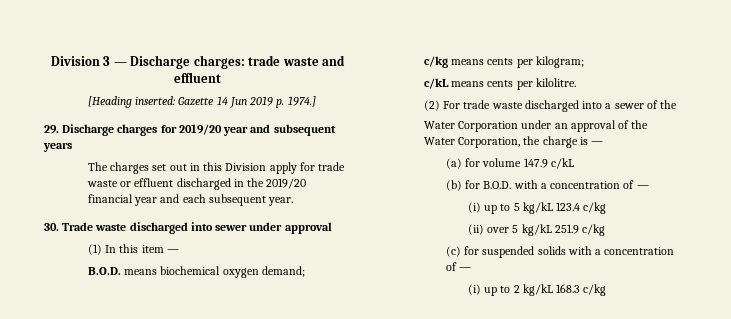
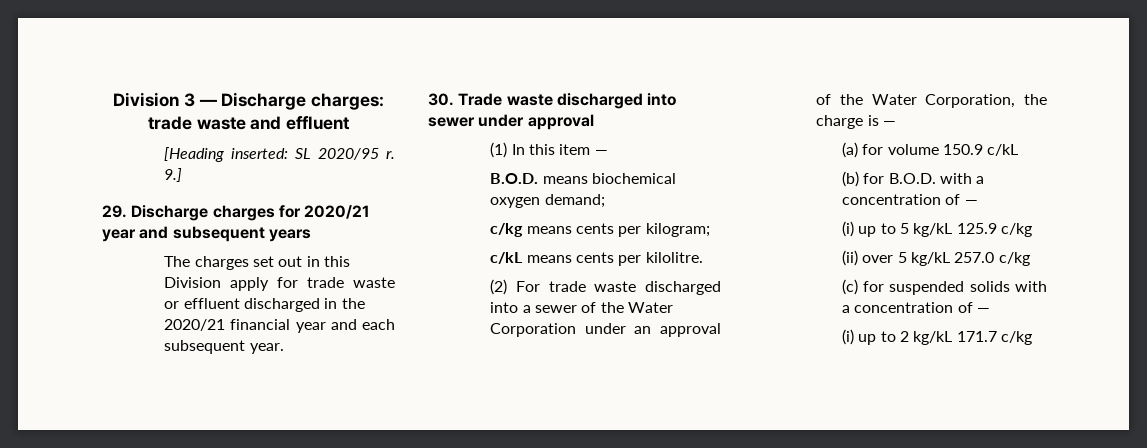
- [Heading inserted: Gazette 14 Jun 2019 p. 1974.]
+ [Heading inserted: SL 2020/95 r. 9.]
- 29. Discharge charges for 2019/20 year and subsequent years
+ 29. Discharge charges for 2020/21 year and subsequent years
- The charges set out in this Division apply for trade waste or effluent discharged in the 2019/20 financial year and each subsequent year.
+ The charges set out in this Division apply for trade waste or effluent discharged in the 2020/21 financial year and each subsequent year.
- (2) For trade waste discharged into a sewer of the
- Water Corporation under an approval of the
- Water Corporation, the charge is —
+ (2) For trade waste discharged into a sewer of the Water Corporation under an approval of the Water Corporation, the charge is —
- (a) for volume 147.9 c/kL
+ (a) for volume 150.9 c/kL
- (i) up to 5 kg/kL 123.4 c/kg
+ (i) up to 5 kg/kL 125.9 c/kg
- (ii) over 5 kg/kL 251.9 c/kg
+ (ii) over 5 kg/kL 257.0 c/kg
- (i) up to 2 kg/kL 168.3 c/kg
+ (i) up to 2 kg/kL 171.7 c/kg

